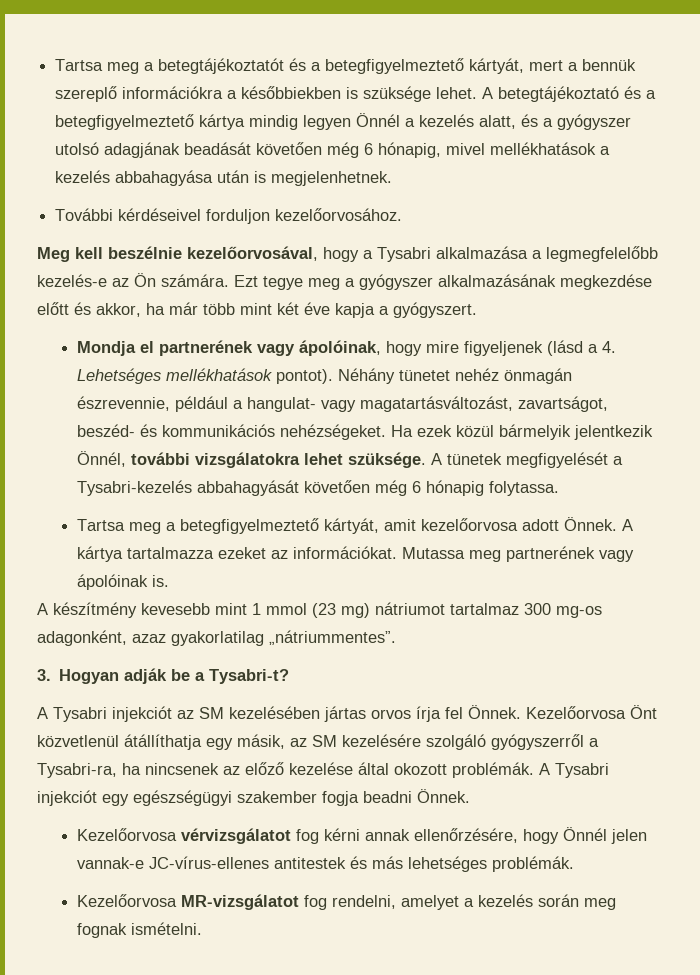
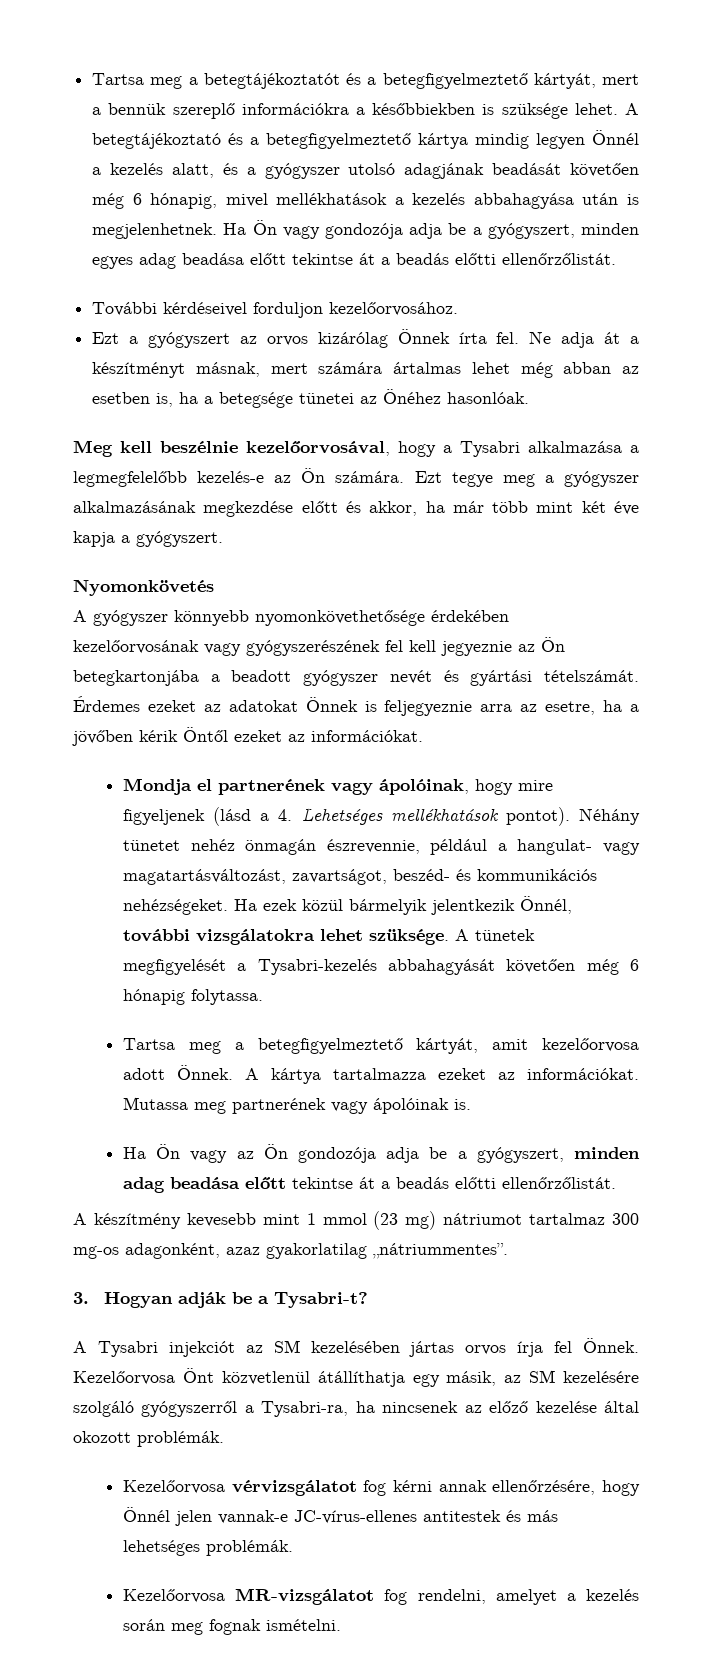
- A betegtájékoztató és a betegfigyelmeztető kártya mindig legyen Önnél a kezelés alatt, és a gyógyszer utolsó adagjának beadását követően még 6 hónapig, mivel mellékhatások a kezelés abbahagyása után is megjelenhetnek.
+ A betegtájékoztató és a betegfigyelmeztető kártya mindig legyen Önnél a kezelés alatt, és a gyógyszer utolsó adagjának beadását követően még 6 hónapig, mivel mellékhatások a kezelés abbahagyása után is megjelenhetnek. Ha Ön vagy gondozója adja be a gyógyszert, minden egyes adag beadása előtt tekintse át a beadás előtti ellenőrzőlistát.
  További kérdéseivel forduljon kezelőorvosához.
+ Ezt a gyógyszert az orvos kizárólag Önnek írta fel. Ne adja át a készítményt másnak, mert számára ártalmas lehet még abban az esetben is, ha a betegsége tünetei az Önéhez hasonlóak.
+ Nyomonkövetés
+ A gyógyszer könnyebb nyomonkövethetősége érdekében kezelőorvosának vagy gyógyszerészének fel kell jegyeznie az Ön betegkartonjába a beadott gyógyszer nevét és gyártási tételszámát. Érdemes ezeket az adatokat Önnek is feljegyeznie arra az esetre, ha a jövőben kérik Öntől ezeket az információkat.
+ Ha Ön vagy az Ön gondozója adja be a gyógyszert, minden adag beadása előtt tekintse át a beadás előtti ellenőrzőlistát.
- A Tysabri injekciót egy egészségügyi szakember fogja beadni Önnek.

